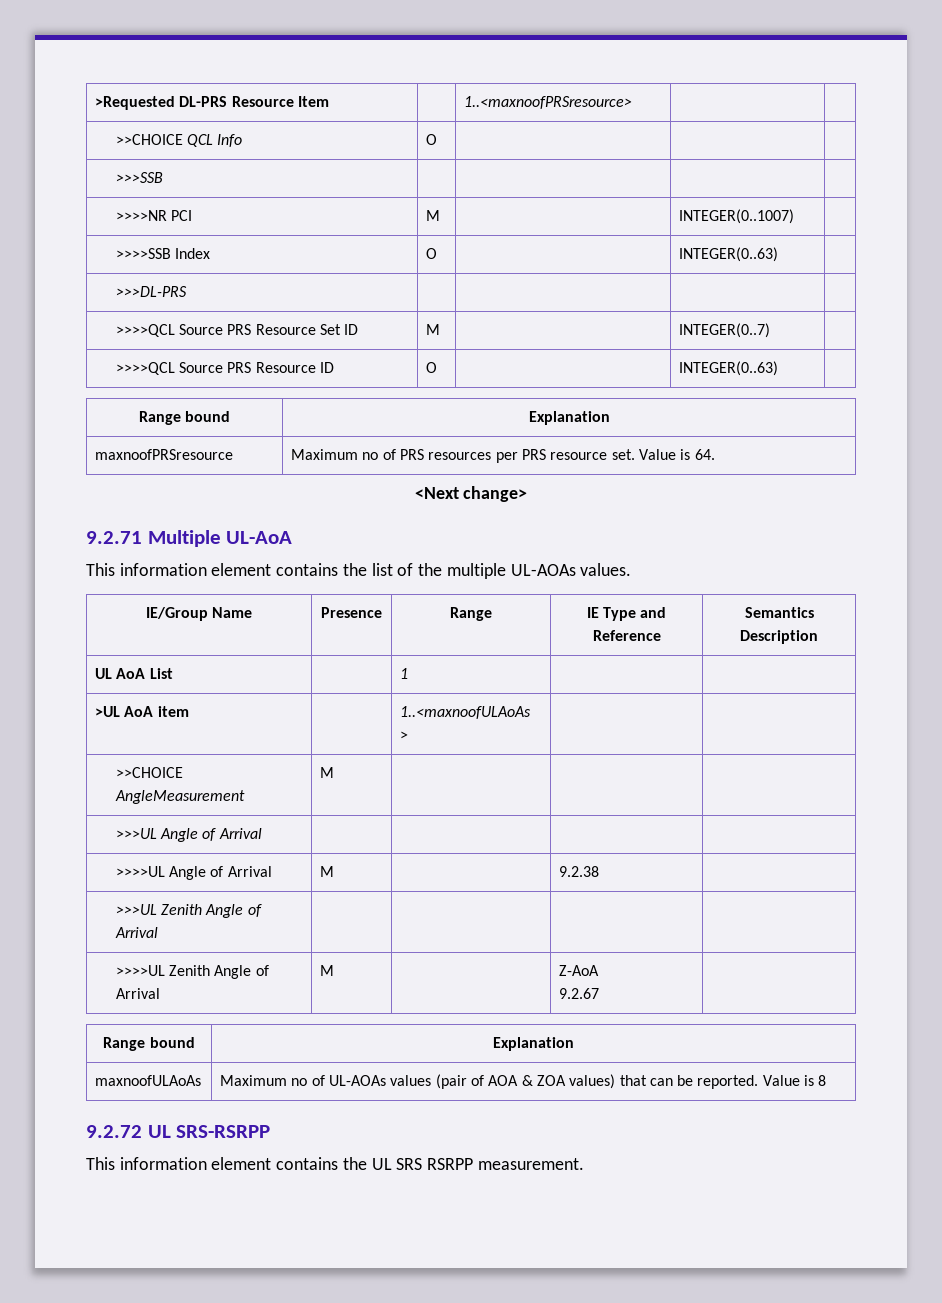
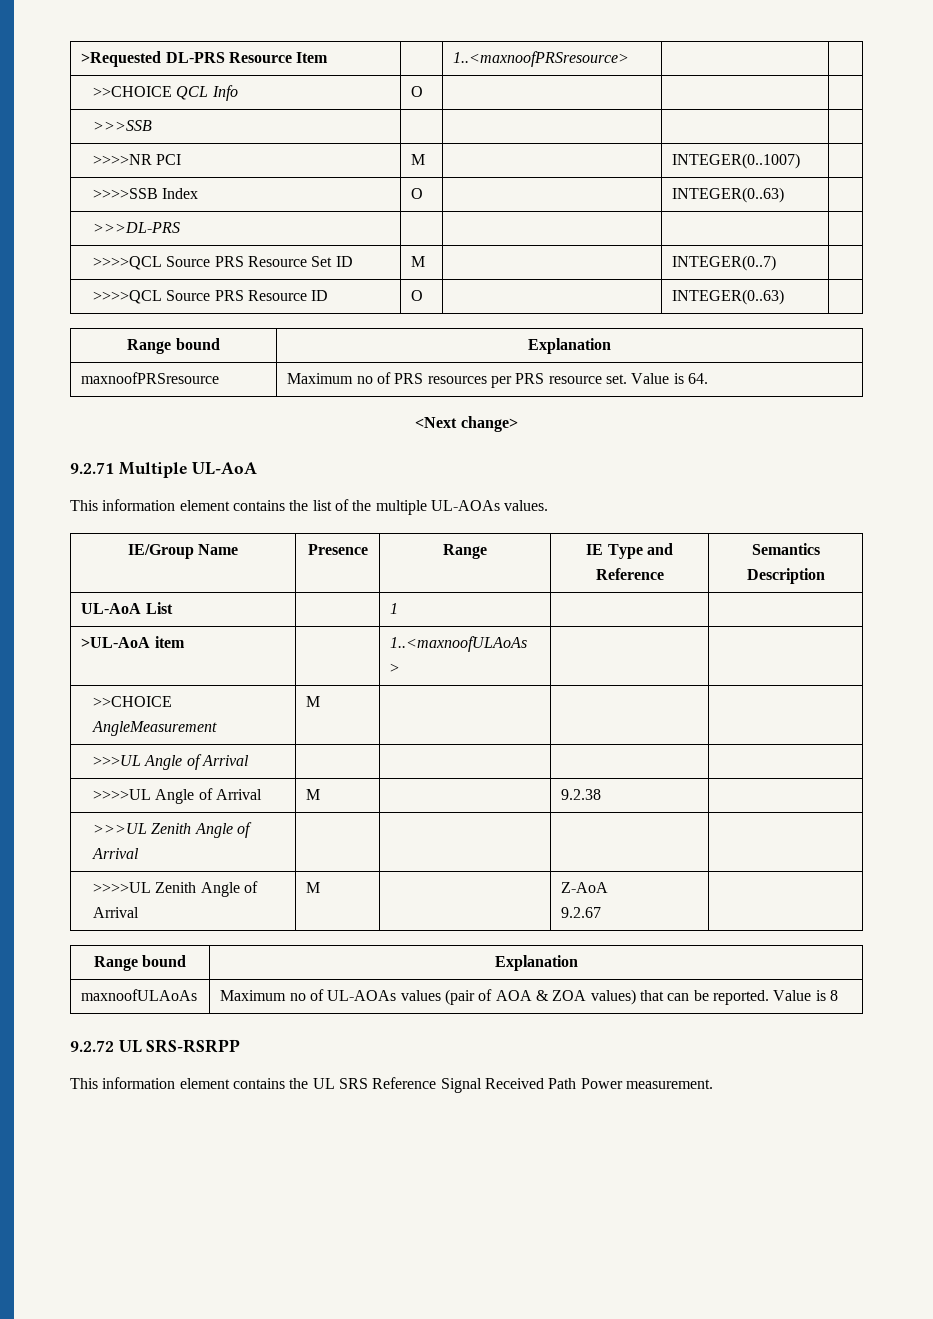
- UL AoA List | | 1 | |
+ UL-AoA List | | 1 | |
- >UL AoA item | | 1..<maxnoofULAoAs > | |
+ >UL-AoA item | | 1..<maxnoofULAoAs > | |
- This information element contains the UL SRS RSRPP measurement.
+ This information element contains the UL SRS Reference Signal Received Path Power measurement.

